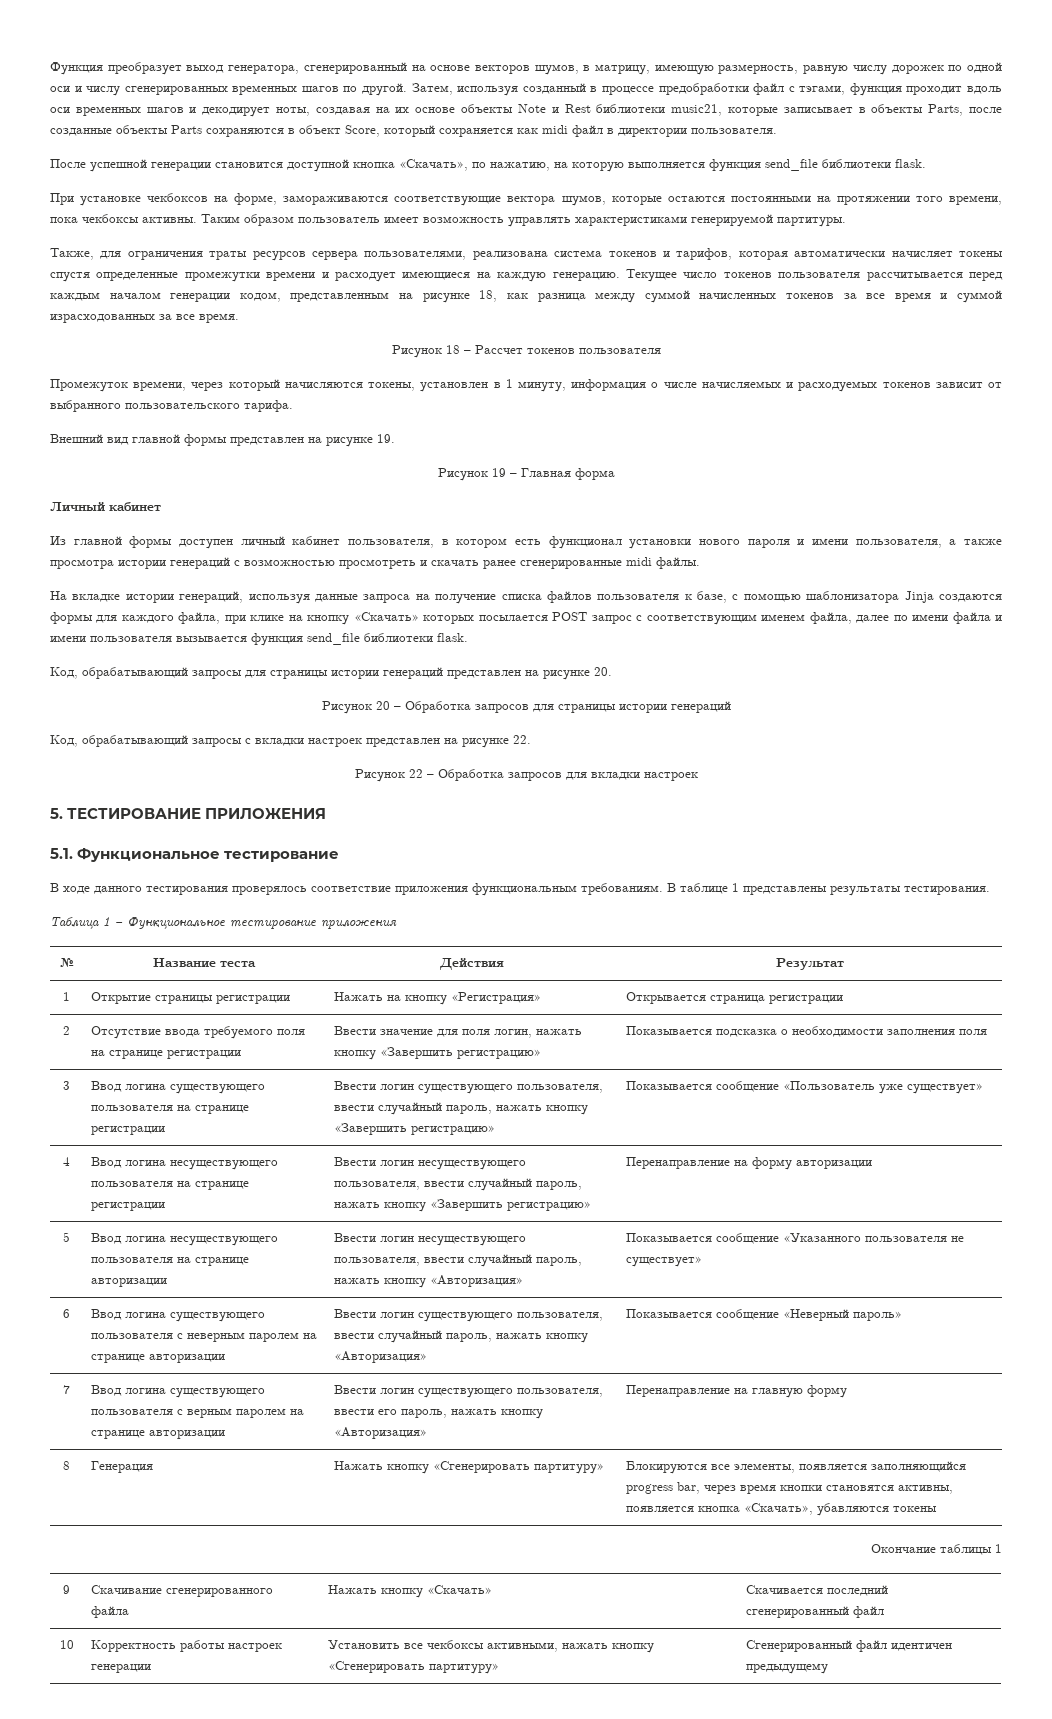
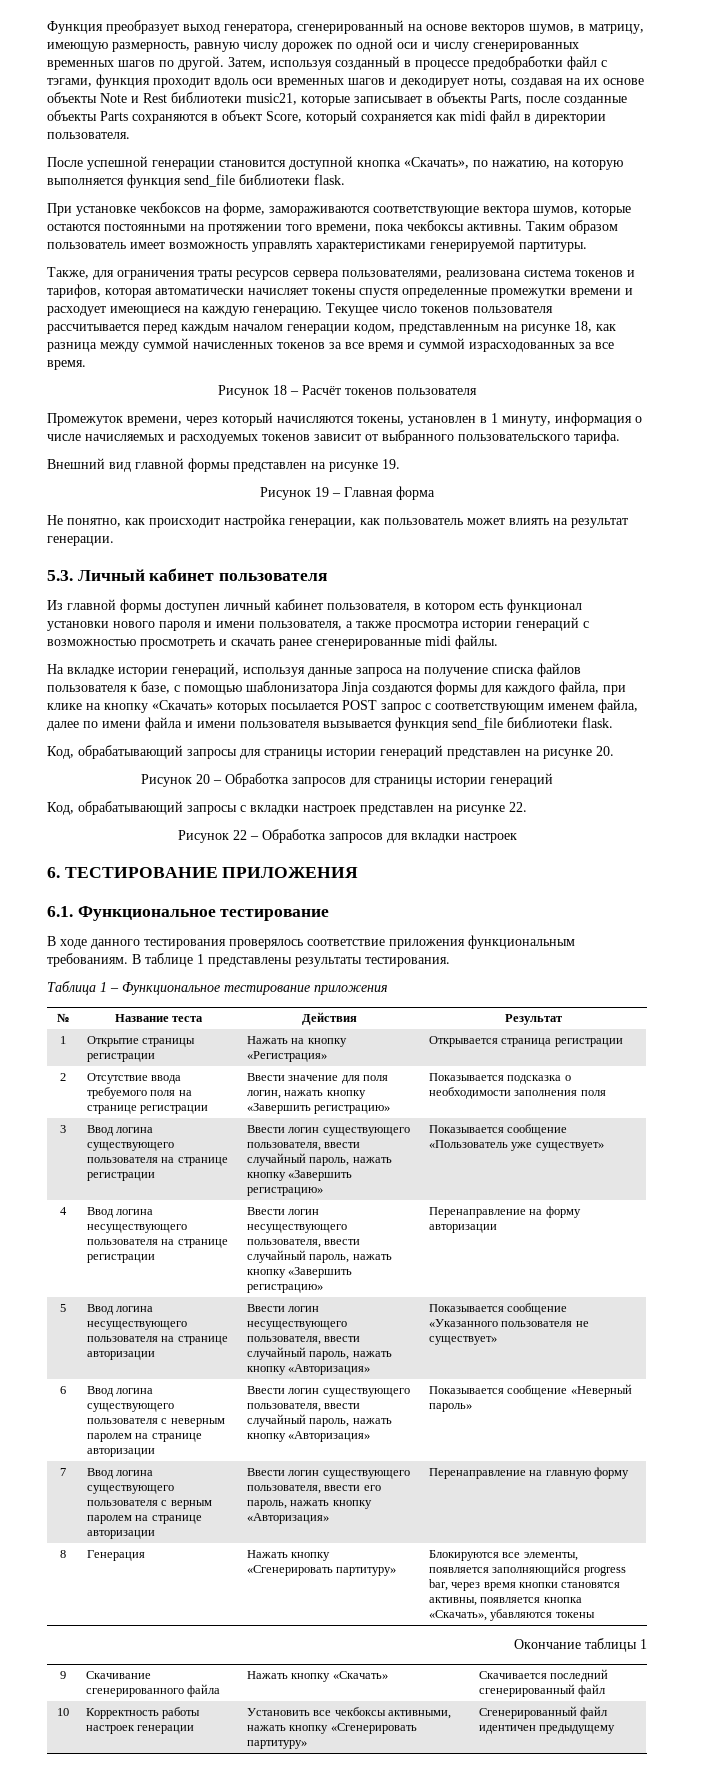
- Рисунок 18 – Рассчет токенов пользователя
+ Рисунок 18 – Расчёт токенов пользователя
- Личный кабинет
+ Не понятно, как происходит настройка генерации, как пользователь может влиять на результат генерации.
+ 5.3. Личный кабинет пользователя
- 5. ТЕСТИРОВАНИЕ ПРИЛОЖЕНИЯ
+ 6. ТЕСТИРОВАНИЕ ПРИЛОЖЕНИЯ
- 5.1. Функциональное тестирование
+ 6.1. Функциональное тестирование

